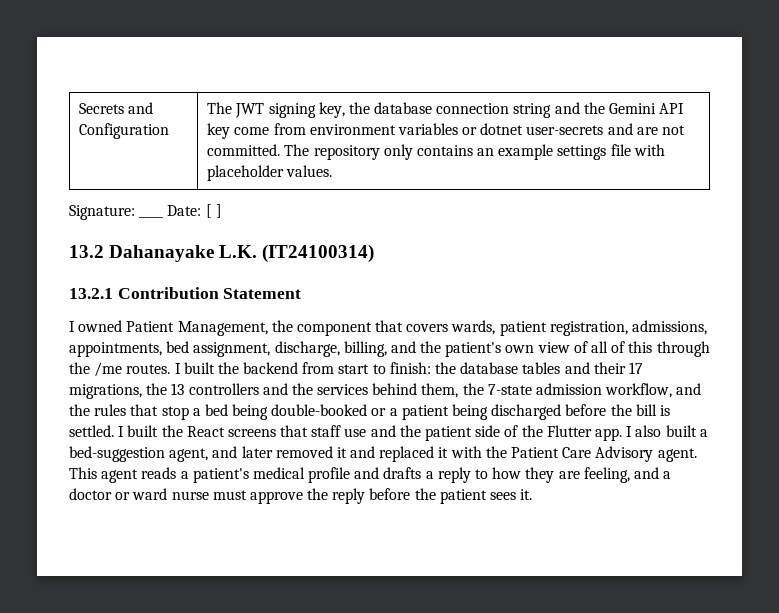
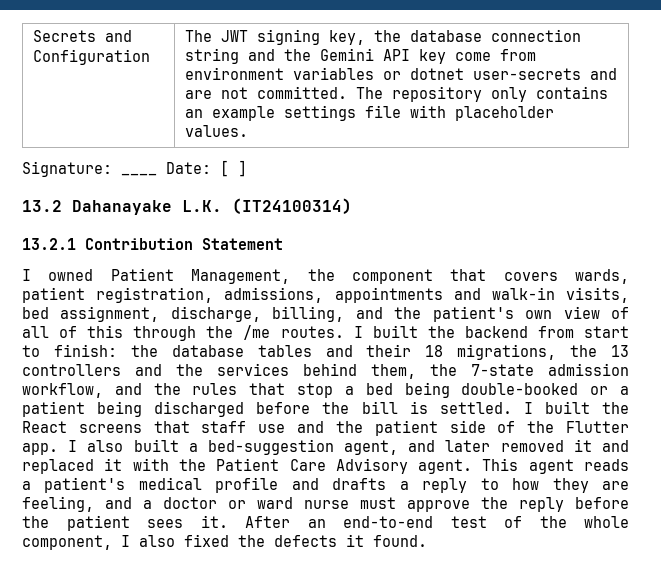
- I owned Patient Management, the component that covers wards, patient registration, admissions, appointments, bed assignment, discharge, billing, and the patient's own view of all of this through the /me routes.
+ I owned Patient Management, the component that covers wards, patient registration, admissions, appointments and walk-in visits, bed assignment, discharge, billing, and the patient's own view of all of this through the /me routes.
- I built the backend from start to finish: the database tables and their 17 migrations, the 13 controllers and the services behind them, the 7-state admission workflow, and the rules that stop a bed being double-booked or a patient being discharged before the bill is settled.
+ I built the backend from start to finish: the database tables and their 18 migrations, the 13 controllers and the services behind them, the 7-state admission workflow, and the rules that stop a bed being double-booked or a patient being discharged before the bill is settled.
+ After an end-to-end test of the whole component, I also fixed the defects it found.

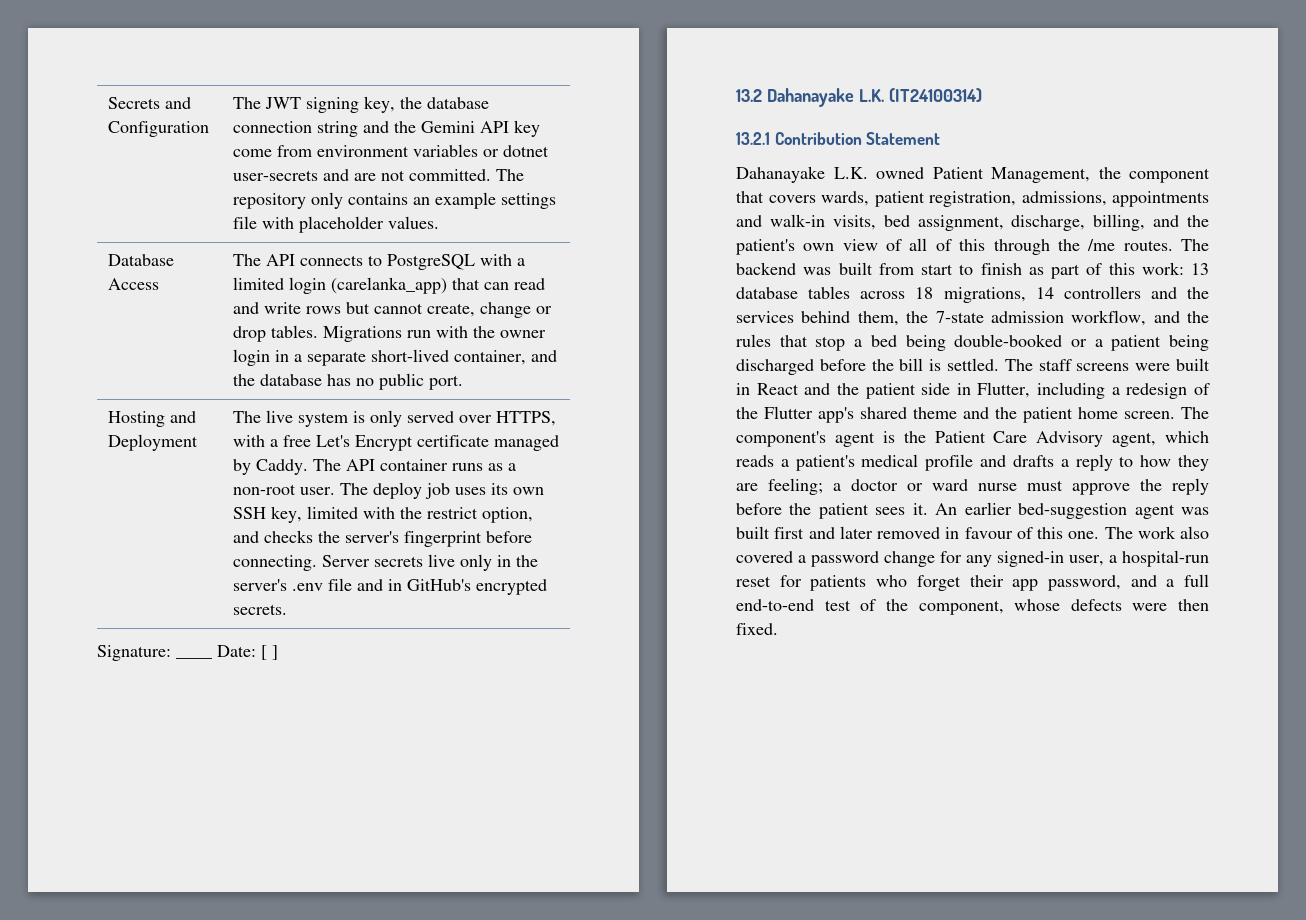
+ Database Access | The API connects to PostgreSQL with a limited login (carelanka_app) that can read and write rows but cannot create, change or drop tables. Migrations run with the owner login in a separate short-lived container, and the database has no public port.
+ Hosting and Deployment | The live system is only served over HTTPS, with a free Let's Encrypt certificate managed by Caddy. The API container runs as a non-root user. The deploy job uses its own SSH key, limited with the restrict option, and checks the server's fingerprint before connecting. Server secrets live only in the server's .env file and in GitHub's encrypted secrets.
- I owned Patient Management, the component that covers wards, patient registration, admissions, appointments and walk-in visits, bed assignment, discharge, billing, and the patient's own view of all of this through the /me routes.
+ Dahanayake L.K. owned Patient Management, the component that covers wards, patient registration, admissions, appointments and walk-in visits, bed assignment, discharge, billing, and the patient's own view of all of this through the /me routes.
- I built the backend from start to finish: the database tables and their 18 migrations, the 13 controllers and the services behind them, the 7-state admission workflow, and the rules that stop a bed being double-booked or a patient being discharged before the bill is settled.
+ The backend was built from start to finish as part of this work: 13 database tables across 18 migrations, 14 controllers and the services behind them, the 7-state admission workflow, and the rules that stop a bed being double-booked or a patient being discharged before the bill is settled.
- I built the React screens that staff use and the patient side of the Flutter app. I also built a bed-suggestion agent, and later removed it and replaced it with the Patient Care Advisory agent. This agent reads a patient's medical profile and drafts a reply to how they are feeling, and a doctor or ward nurse must approve the reply before the patient sees it.
+ The staff screens were built in React and the patient side in Flutter, including a redesign of the Flutter app's shared theme and the patient home screen. The component's agent is the Patient Care Advisory agent, which reads a patient's medical profile and drafts a reply to how they are feeling; a doctor or ward nurse must approve the reply before the patient sees it.
- After an end-to-end test of the whole component, I also fixed the defects it found.
+ An earlier bed-suggestion agent was built first and later removed in favour of this one. The work also covered a password change for any signed-in user, a hospital-run reset for patients who forget their app password, and a full end-to-end test of the component, whose defects were then fixed.

